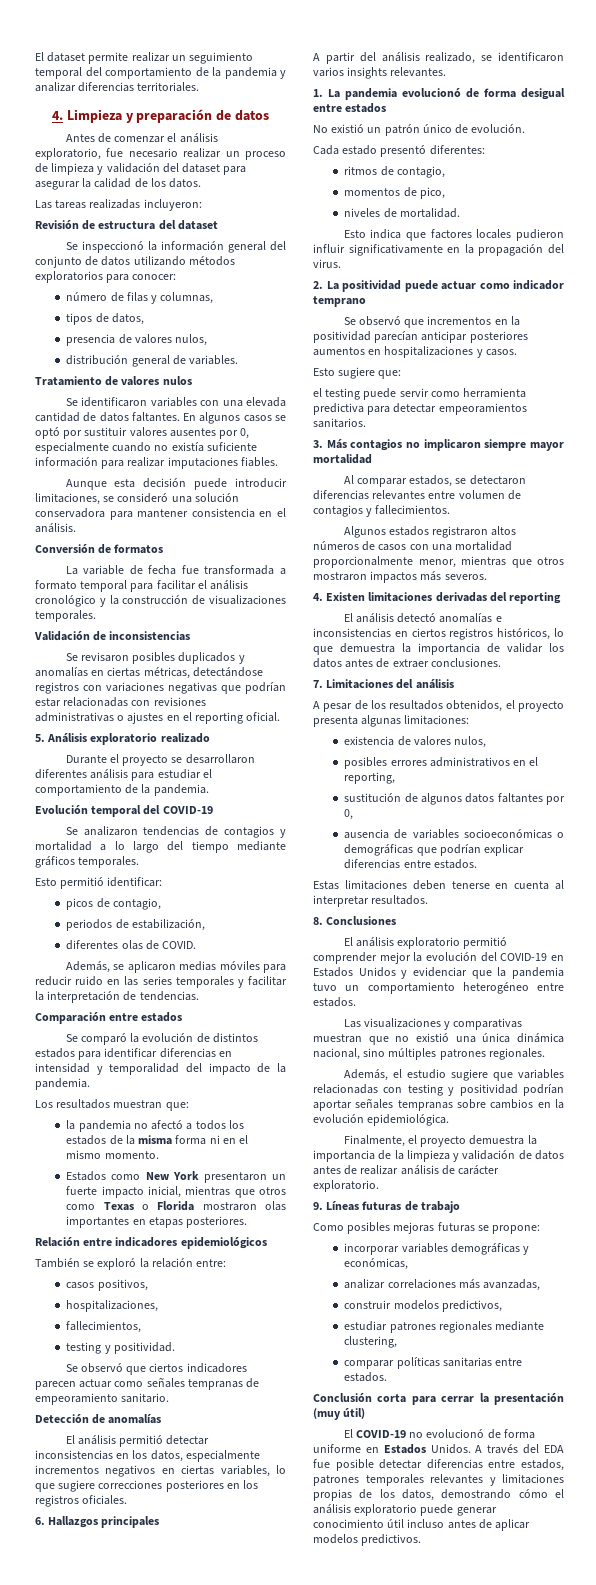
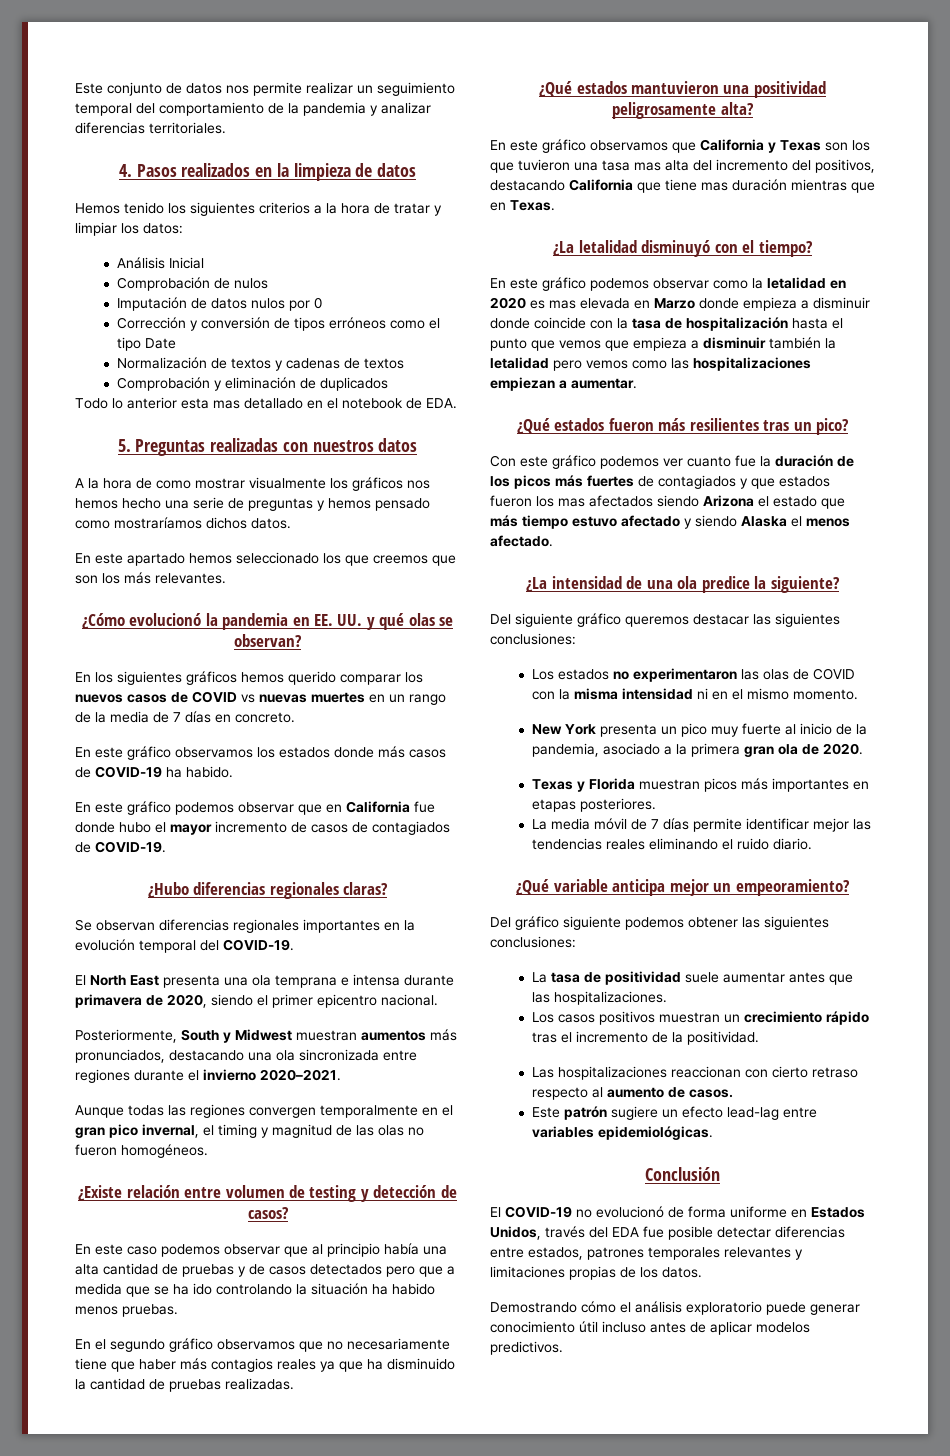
- El dataset permite realizar un seguimiento temporal del comportamiento de la pandemia y analizar diferencias territoriales.
+ Este conjunto de datos nos permite realizar un seguimiento temporal del comportamiento de la pandemia y analizar diferencias territoriales.
- 4. Limpieza y preparación de datos
- Antes de comenzar el análisis exploratorio, fue necesario realizar un proceso de limpieza y validación del dataset para asegurar la calidad de los datos.
- Las tareas realizadas incluyeron:
- Revisión de estructura del dataset
- Se inspeccionó la información general del conjunto de datos utilizando métodos exploratorios para conocer:
- número de filas y columnas,
- tipos de datos,
- presencia de valores nulos,
- distribución general de variables.
- Tratamiento de valores nulos
- Se identificaron variables con una elevada cantidad de datos faltantes. En algunos casos se optó por sustituir valores ausentes por 0, especialmente cuando no existía suficiente información para realizar imputaciones fiables.
- Aunque esta decisión puede introducir limitaciones, se consideró una solución conservadora para mantener consistencia en el análisis.
- Conversión de formatos
- La variable de fecha fue transformada a formato temporal para facilitar el análisis cronológico y la construcción de visualizaciones temporales.
- Validación de inconsistencias
- Se revisaron posibles duplicados y anomalías en ciertas métricas, detectándose registros con variaciones negativas que podrían estar relacionadas con revisiones administrativas o ajustes en el reporting oficial.
- 5. Análisis exploratorio realizado
- Durante el proyecto se desarrollaron diferentes análisis para estudiar el comportamiento de la pandemia.
- Evolución temporal del COVID-19
- Se analizaron tendencias de contagios y mortalidad a lo largo del tiempo mediante gráficos temporales.
- Esto permitió identificar:
- picos de contagio,
- periodos de estabilización,
- diferentes olas de COVID.
- Además, se aplicaron medias móviles para reducir ruido en las series temporales y facilitar la interpretación de tendencias.
- Comparación entre estados
- Se comparó la evolución de distintos estados para identificar diferencias en intensidad y temporalidad del impacto de la pandemia.
- Los resultados muestran que:
- la pandemia no afectó a todos los estados de la misma forma ni en el mismo momento.
+ 4. Pasos realizados en la limpieza de datos
+ Hemos tenido los siguientes criterios a la hora de tratar y limpiar los datos:
+ Análisis Inicial
+ Comprobación de nulos
+ Imputación de datos nulos por 0
+ Corrección y conversión de tipos erróneos como el tipo Date
+ Normalización de textos y cadenas de textos
+ Comprobación y eliminación de duplicados
+ Todo lo anterior esta mas detallado en el notebook de EDA.
+ 5. Preguntas realizadas con nuestros datos
+ A la hora de como mostrar visualmente los gráficos nos hemos hecho una serie de preguntas y hemos pensado como mostraríamos dichos datos.
+ En este apartado hemos seleccionado los que creemos que son los más relevantes.
+ ¿Cómo evolucionó la pandemia en EE. UU. y qué olas se observan?
+ En los siguientes gráficos hemos querido comparar los nuevos casos de COVID vs nuevas muertes en un rango de la media de 7 días en concreto.
+ En este gráfico observamos los estados donde más casos de COVID-19 ha habido.
+ En este gráfico podemos observar que en California fue donde hubo el mayor incremento de casos de contagiados de COVID-19.
+ ¿Hubo diferencias regionales claras?
+ Se observan diferencias regionales importantes en la evolución temporal del COVID-19.
+ El North East presenta una ola temprana e intensa durante primavera de 2020, siendo el primer epicentro nacional.
+ Posteriormente, South y Midwest muestran aumentos más pronunciados, destacando una ola sincronizada entre regiones durante el invierno 2020–2021.
+ Aunque todas las regiones convergen temporalmente en el gran pico invernal, el timing y magnitud de las olas no fueron homogéneos.
+ ¿Existe relación entre volumen de testing y detección de casos?
+ En este caso podemos observar que al principio había una alta cantidad de pruebas y de casos detectados pero que a medida que se ha ido controlando la situación ha habido menos pruebas.
+ En el segundo gráfico observamos que no necesariamente tiene que haber más contagios reales ya que ha disminuido la cantidad de pruebas realizadas.
+ ¿Qué estados mantuvieron una positividad peligrosamente alta?
+ En este gráfico observamos que California y Texas son los que tuvieron una tasa mas alta del incremento del positivos, destacando California que tiene mas duración mientras que en Texas.
+ ¿La letalidad disminuyó con el tiempo?
+ En este gráfico podemos observar como la letalidad en 2020 es mas elevada en Marzo donde empieza a disminuir donde coincide con la tasa de hospitalización hasta el punto que vemos que empieza a disminuir también la letalidad pero vemos como las hospitalizaciones empiezan a aumentar.
+ ¿Qué estados fueron más resilientes tras un pico?
+ Con este gráfico podemos ver cuanto fue la duración de los picos más fuertes de contagiados y que estados fueron los mas afectados siendo Arizona el estado que más tiempo estuvo afectado y siendo Alaska el menos afectado.
+ ¿La intensidad de una ola predice la siguiente?
+ Del siguiente gráfico queremos destacar las siguientes conclusiones:
+ Los estados no experimentaron las olas de COVID con la misma intensidad ni en el mismo momento.
- Estados como New York presentaron un fuerte impacto inicial, mientras que otros como Texas o Florida mostraron olas importantes en etapas posteriores.
- Relación entre indicadores epidemiológicos
- También se exploró la relación entre:
- casos positivos,
- hospitalizaciones,
- fallecimientos,
- testing y positividad.
- Se observó que ciertos indicadores parecen actuar como señales tempranas de empeoramiento sanitario.
- Detección de anomalías
- El análisis permitió detectar inconsistencias en los datos, especialmente incrementos negativos en ciertas variables, lo que sugiere correcciones posteriores en los registros oficiales.
- 6. Hallazgos principales
- A partir del análisis realizado, se identificaron varios insights relevantes.
- 1. La pandemia evolucionó de forma desigual entre estados
- No existió un patrón único de evolución.
- Cada estado presentó diferentes:
- ritmos de contagio,
- momentos de pico,
- niveles de mortalidad.
- Esto indica que factores locales pudieron influir significativamente en la propagación del virus.
- 2. La positividad puede actuar como indicador temprano
- Se observó que incrementos en la positividad parecían anticipar posteriores aumentos en hospitalizaciones y casos.
- Esto sugiere que:
- el testing puede servir como herramienta predictiva para detectar empeoramientos sanitarios.
- 3. Más contagios no implicaron siempre mayor mortalidad
- Al comparar estados, se detectaron diferencias relevantes entre volumen de contagios y fallecimientos.
- Algunos estados registraron altos números de casos con una mortalidad proporcionalmente menor, mientras que otros mostraron impactos más severos.
- 4. Existen limitaciones derivadas del reporting
- El análisis detectó anomalías e inconsistencias en ciertos registros históricos, lo que demuestra la importancia de validar los datos antes de extraer conclusiones.
- 7. Limitaciones del análisis
- A pesar de los resultados obtenidos, el proyecto presenta algunas limitaciones:
- existencia de valores nulos,
- posibles errores administrativos en el reporting,
- sustitución de algunos datos faltantes por 0,
- ausencia de variables socioeconómicas o demográficas que podrían explicar diferencias entre estados.
- Estas limitaciones deben tenerse en cuenta al interpretar resultados.
- 8. Conclusiones
- El análisis exploratorio permitió comprender mejor la evolución del COVID-19 en Estados Unidos y evidenciar que la pandemia tuvo un comportamiento heterogéneo entre estados.
- Las visualizaciones y comparativas muestran que no existió una única dinámica nacional, sino múltiples patrones regionales.
- Además, el estudio sugiere que variables relacionadas con testing y positividad podrían aportar señales tempranas sobre cambios en la evolución epidemiológica.
- Finalmente, el proyecto demuestra la importancia de la limpieza y validación de datos antes de realizar análisis de carácter exploratorio.
- 9. Líneas futuras de trabajo
- Como posibles mejoras futuras se propone:
- incorporar variables demográficas y económicas,
- analizar correlaciones más avanzadas,
- construir modelos predictivos,
- estudiar patrones regionales mediante clustering,
- comparar políticas sanitarias entre estados.
- Conclusión corta para cerrar la presentación (muy útil)
+ New York presenta un pico muy fuerte al inicio de la pandemia, asociado a la primera gran ola de 2020.
+ Texas y Florida muestran picos más importantes en etapas posteriores.
+ La media móvil de 7 días permite identificar mejor las tendencias reales eliminando el ruido diario.
+ ¿Qué variable anticipa mejor un empeoramiento?
+ Del gráfico siguiente podemos obtener las siguientes conclusiones:
+ La tasa de positividad suele aumentar antes que las hospitalizaciones.
+ Los casos positivos muestran un crecimiento rápido tras el incremento de la positividad.
+ Las hospitalizaciones reaccionan con cierto retraso respecto al aumento de casos.
+ Este patrón sugiere un efecto lead-lag entre variables epidemiológicas.
+ Conclusión
- El COVID-19 no evolucionó de forma uniforme en Estados Unidos. A través del EDA fue posible detectar diferencias entre estados, patrones temporales relevantes y limitaciones propias de los datos, demostrando cómo el análisis exploratorio puede generar conocimiento útil incluso antes de aplicar modelos predictivos.
+ El COVID-19 no evolucionó de forma uniforme en Estados Unidos, través del EDA fue posible detectar diferencias entre estados, patrones temporales relevantes y limitaciones propias de los datos.
+ Demostrando cómo el análisis exploratorio puede generar conocimiento útil incluso antes de aplicar modelos predictivos.

